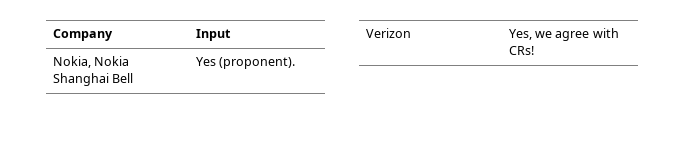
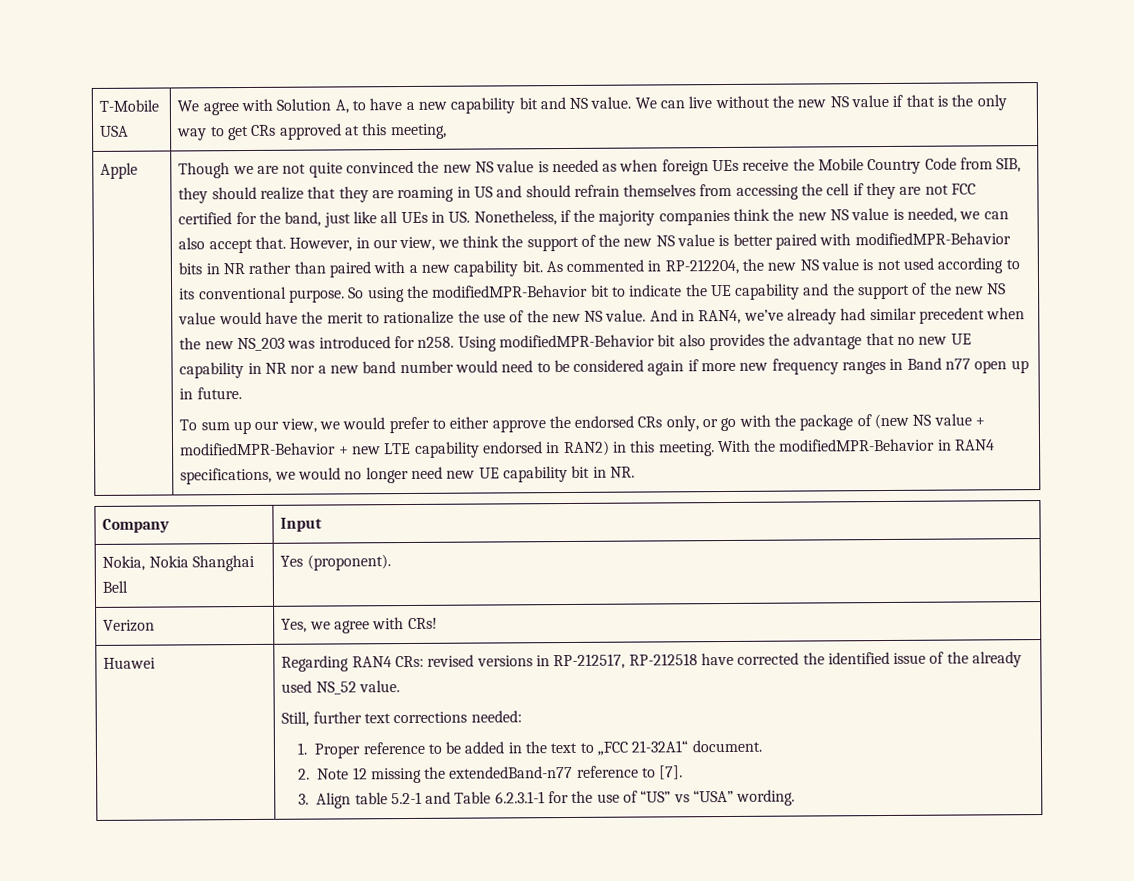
+ T-Mobile USA | We agree with Solution A, to have a new capability bit and NS value. We can live without the new NS value if that is the only way to get CRs approved at this meeting,
+ Apple | Though we are not quite convinced the new NS value is needed as when foreign UEs receive the Mobile Country Code from SIB, they should realize that they are roaming in US and should refrain themselves from accessing the cell if they are not FCC certified for the band, just like all UEs in US. Nonetheless, if the majority companies think the new NS value is needed, we can also accept that. However, in our view, we think the support of the new NS value is better paired with modifiedMPR-Behavior bits in NR rather than paired with a new capability bit. As commented in RP-212204, the new NS value is not used according to its conventional purpose. So using the modifiedMPR-Behavior bit to indicate the UE capability and the support of the new NS value would have the merit to rationalize the use of the new NS value. And in RAN4, we’ve already had similar precedent when the new NS_203 was introduced for n258. Using modifiedMPR-Behavior bit also provides the advantage that no new UE capability in NR nor a new band number would need to be considered again if more new frequency ranges in Band n77 open up in future.
+ To sum up our view, we would prefer to either approve the endorsed CRs only, or go with the package of (new NS value + modifiedMPR-Behavior + new LTE capability endorsed in RAN2) in this meeting. With the modifiedMPR-Behavior in RAN4 specifications, we would no longer need new UE capability bit in NR.
+ Huawei | Regarding RAN4 CRs: revised versions in RP-212517, RP-212518 have corrected the identified issue of the already used NS_52 value.
+ Still, further text corrections needed:
+ 1. Proper reference to be added in the text to „FCC 21-32A1“ document.
+ 2. Note 12 missing the extendedBand-n77 reference to [7].
+ 3. Align table 5.2-1 and Table 6.2.3.1-1 for the use of “US” vs “USA” wording.

